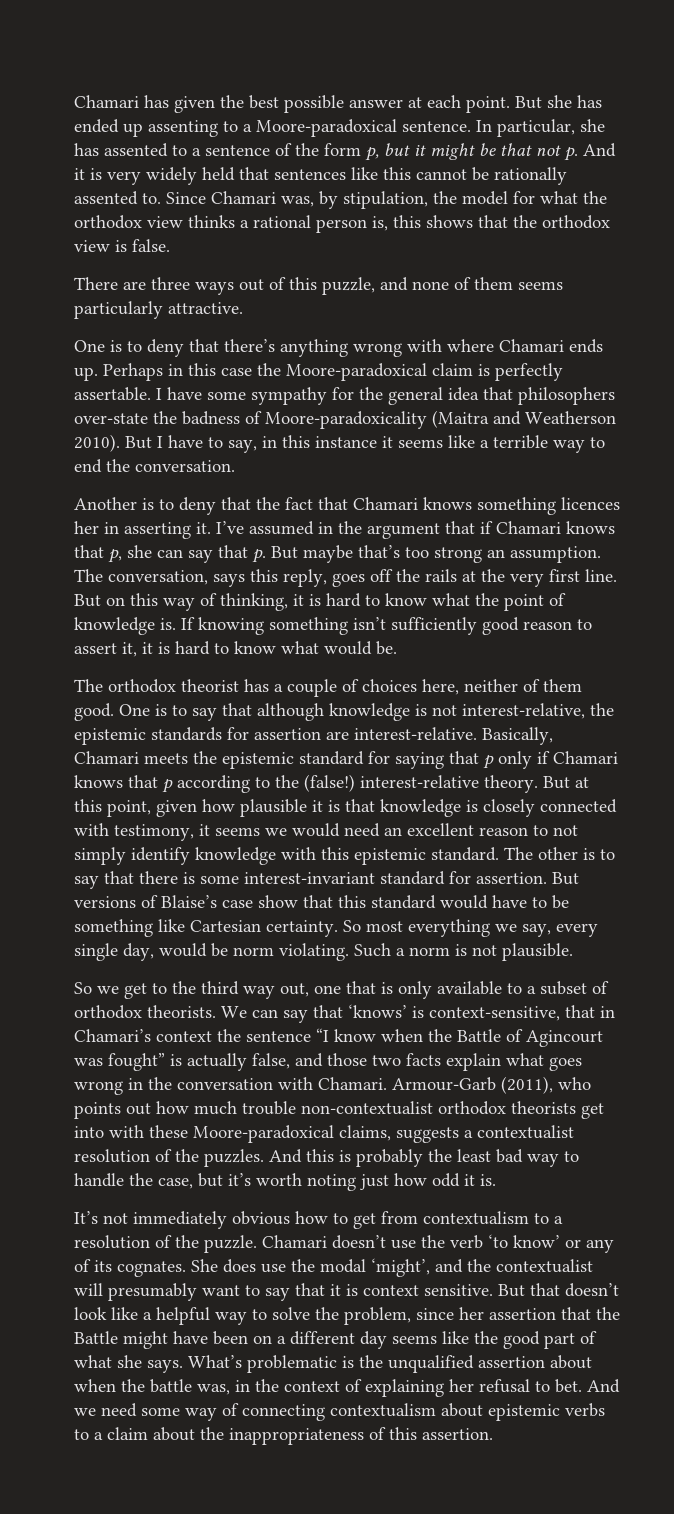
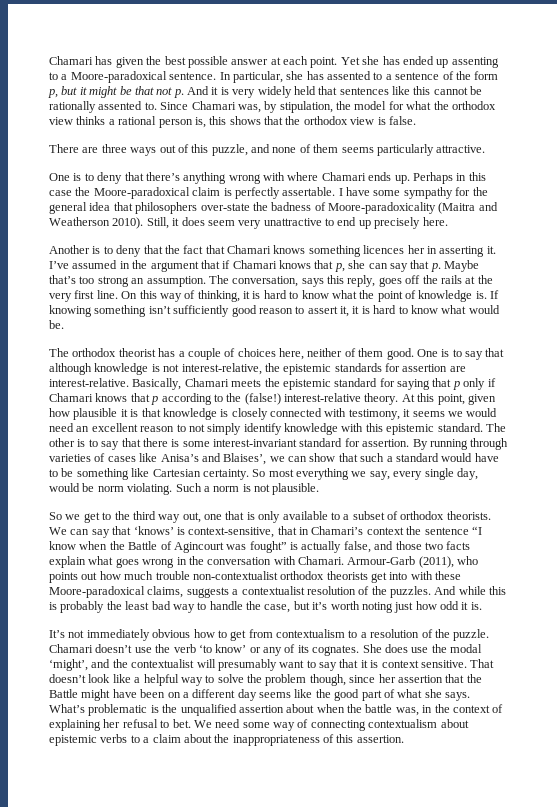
- But she has ended up assenting to a Moore-paradoxical sentence.
+ Yet she has ended up assenting to a Moore-paradoxical sentence.
- But I have to say, in this instance it seems like a terrible way to end the conversation.
+ Still, it does seem very unattractive to end up precisely here.
- I’ve assumed in the argument that if Chamari knows that p, she can say that p. But maybe that’s too strong an assumption.
+ I’ve assumed in the argument that if Chamari knows that p, she can say that p. Maybe that’s too strong an assumption.
- But on this way of thinking, it is hard to know what the point of knowledge is.
+ On this way of thinking, it is hard to know what the point of knowledge is.
- But at this point, given how plausible it is that knowledge is closely connected with testimony, it seems we would need an excellent reason to not simply identify knowledge with this epistemic standard.
+ At this point, given how plausible it is that knowledge is closely connected with testimony, it seems we would need an excellent reason to not simply identify knowledge with this epistemic standard.
- But versions of Blaise’s case show that this standard would have to be something like Cartesian certainty.
+ By running through varieties of cases like Anisa’s and Blaises’, we can show that such a standard would have to be something like Cartesian certainty.
- And this is probably the least bad way to handle the case, but it’s worth noting just how odd it is.
+ And while this is probably the least bad way to handle the case, but it’s worth noting just how odd it is.
- But that doesn’t look like a helpful way to solve the problem, since her assertion that the Battle might have been on a different day seems like the good part of what she says.
+ That doesn’t look like a helpful way to solve the problem though, since her assertion that the Battle might have been on a different day seems like the good part of what she says.
- And we need some way of connecting contextualism about epistemic verbs to a claim about the inappropriateness of this assertion.
+ We need some way of connecting contextualism about epistemic verbs to a claim about the inappropriateness of this assertion.

